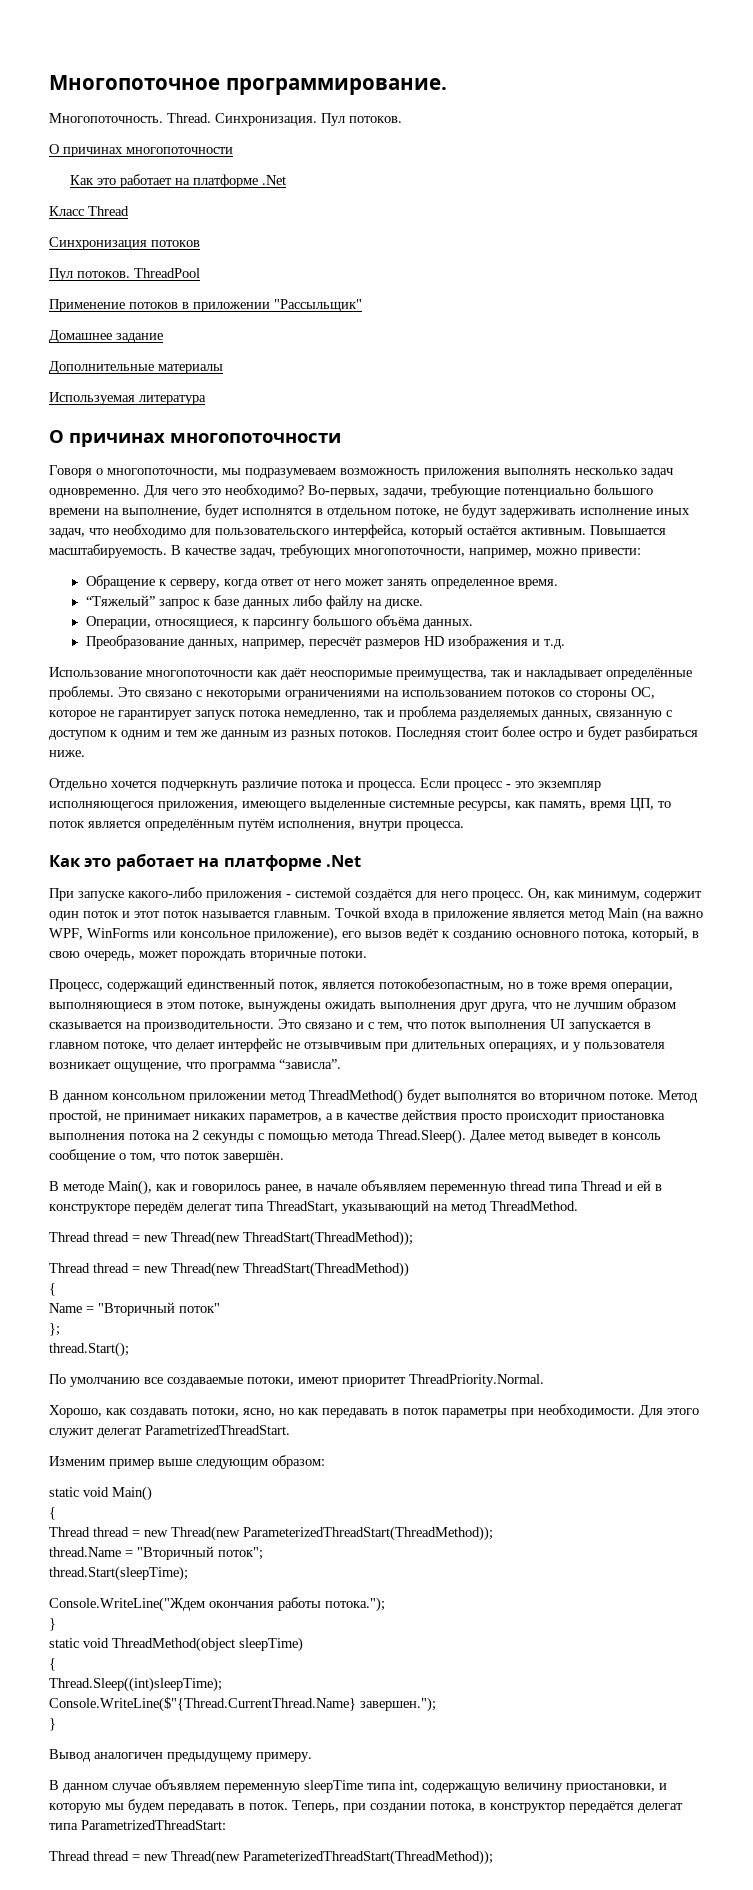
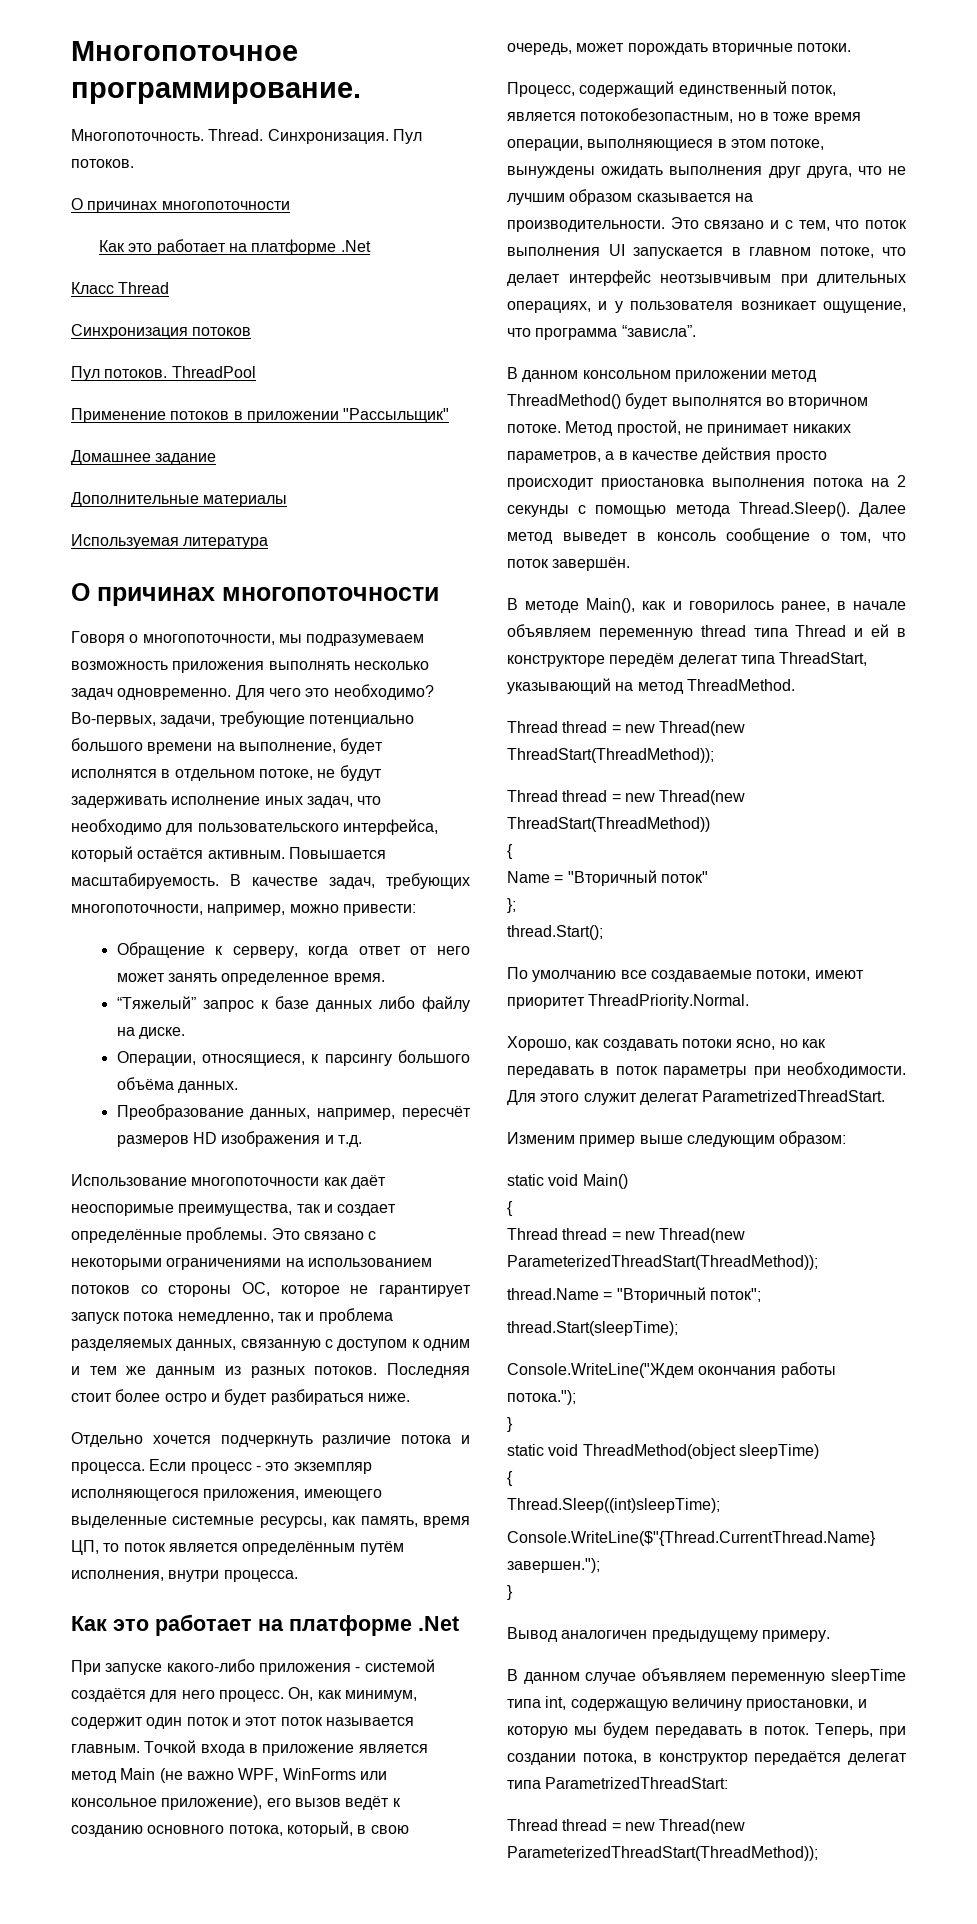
- Использование многопоточности как даёт неоспоримые преимущества, так и накладывает определённые проблемы.
+ Использование многопоточности как даёт неоспоримые преимущества, так и создает определённые проблемы.
- Точкой входа в приложение является метод Main (на важно WPF, WinForms или консольное приложение), его вызов ведёт к созданию основного потока, который, в свою очередь, может порождать вторичные потоки.
+ Точкой входа в приложение является метод Main (не важно WPF, WinForms или консольное приложение), его вызов ведёт к созданию основного потока, который, в свою очередь, может порождать вторичные потоки.
- Это связано и с тем, что поток выполнения UI запускается в главном потоке, что делает интерфейс не отзывчивым при длительных операциях, и у пользователя возникает ощущение, что программа “зависла”.
+ Это связано и с тем, что поток выполнения UI запускается в главном потоке, что делает интерфейс неотзывчивым при длительных операциях, и у пользователя возникает ощущение, что программа “зависла”.
- Хорошо, как создавать потоки, ясно, но как передавать в поток параметры при необходимости.
+ Хорошо, как создавать потоки ясно, но как передавать в поток параметры при необходимости.

